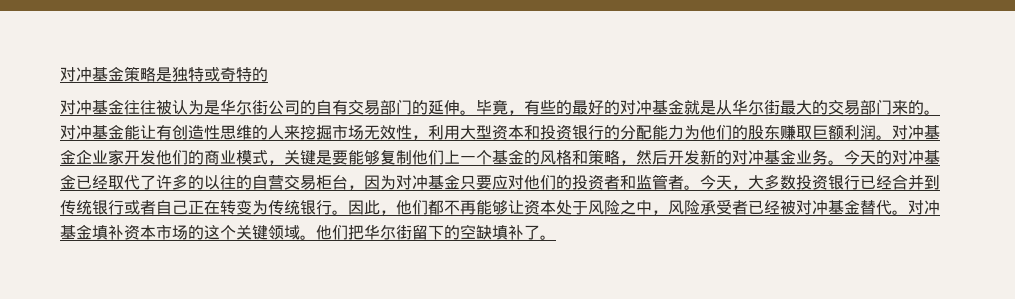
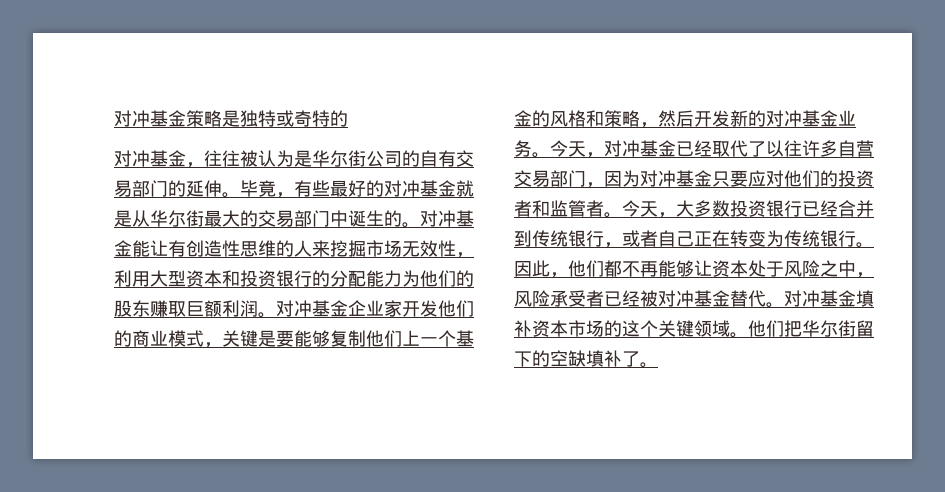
- 对冲基金往往被认为是华尔街公司的自有交易部门的延伸。
+ 对冲基金，往往被认为是华尔街公司的自有交易部门的延伸。
- 毕竟，有些的最好的对冲基金就是从华尔街最大的交易部门来的。
+ 毕竟，有些最好的对冲基金就是从华尔街最大的交易部门中诞生的。
- 今天的对冲基金已经取代了许多的以往的自营交易柜台，因为对冲基金只要应对他们的投资者和监管者。
+ 今天，对冲基金已经取代了以往许多自营交易部门，因为对冲基金只要应对他们的投资者和监管者。
- 今天，大多数投资银行已经合并到传统银行或者自己正在转变为传统银行。
+ 今天，大多数投资银行已经合并到传统银行，或者自己正在转变为传统银行。

